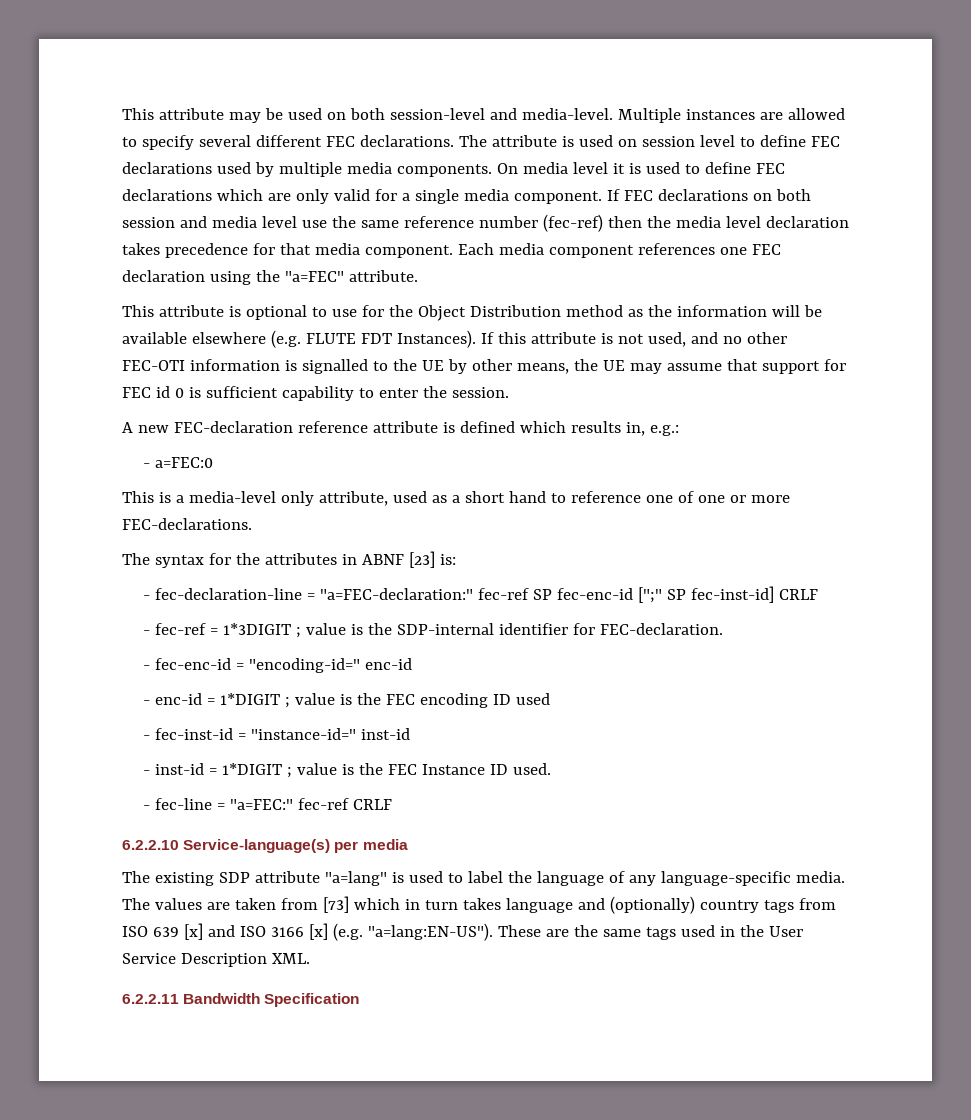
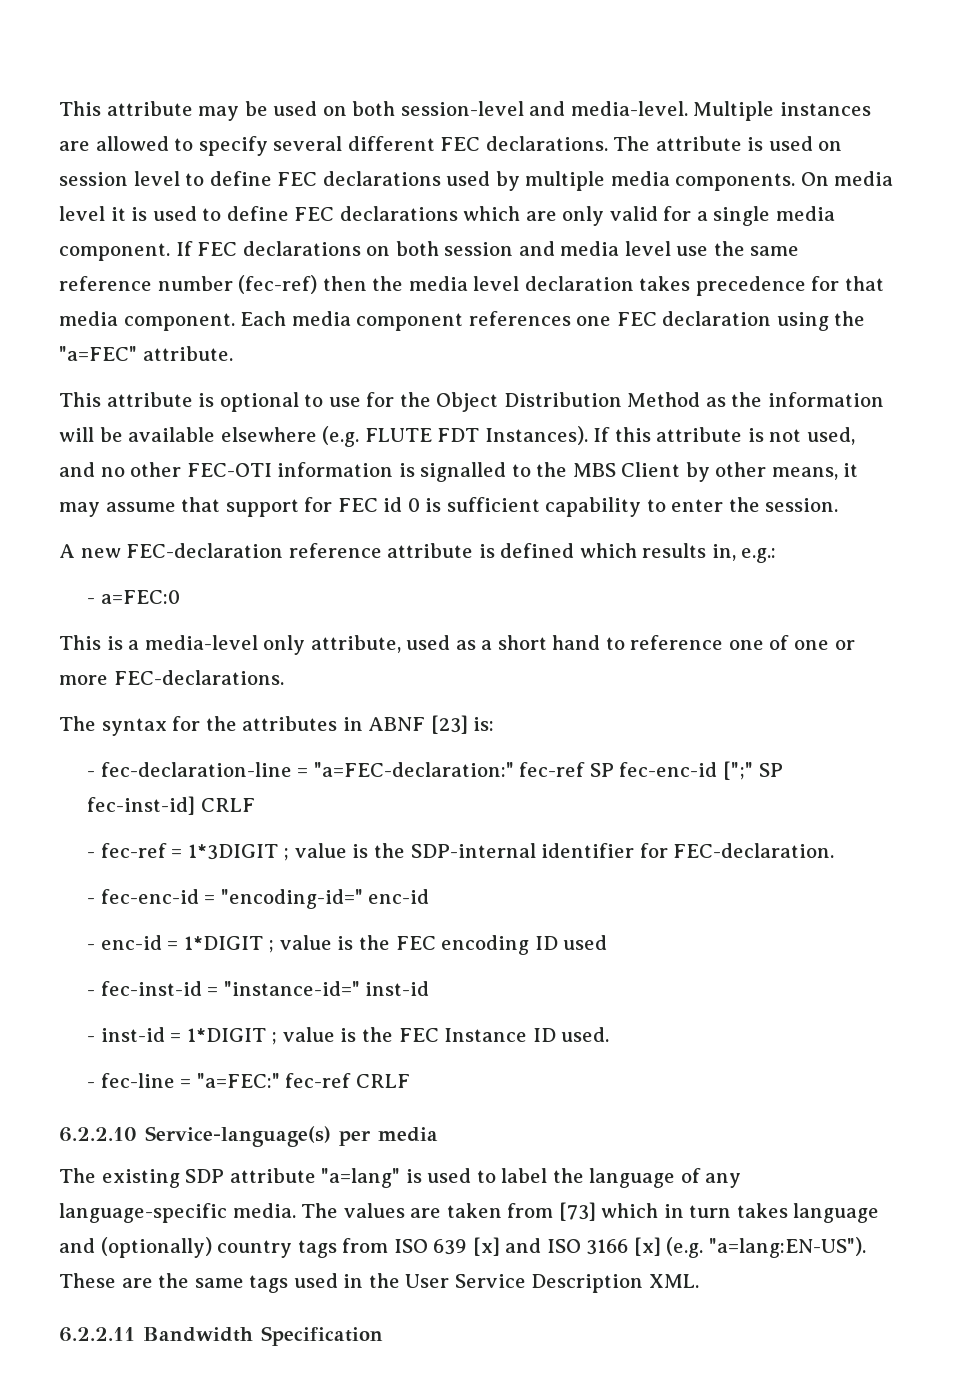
- This attribute is optional to use for the Object Distribution method as the information will be available elsewhere (e.g. FLUTE FDT Instances).
+ This attribute is optional to use for the Object Distribution Method as the information will be available elsewhere (e.g. FLUTE FDT Instances).
- If this attribute is not used, and no other FEC-OTI information is signalled to the UE by other means, the UE may assume that support for FEC id 0 is sufficient capability to enter the session.
+ If this attribute is not used, and no other FEC-OTI information is signalled to the MBS Client by other means, it may assume that support for FEC id 0 is sufficient capability to enter the session.

